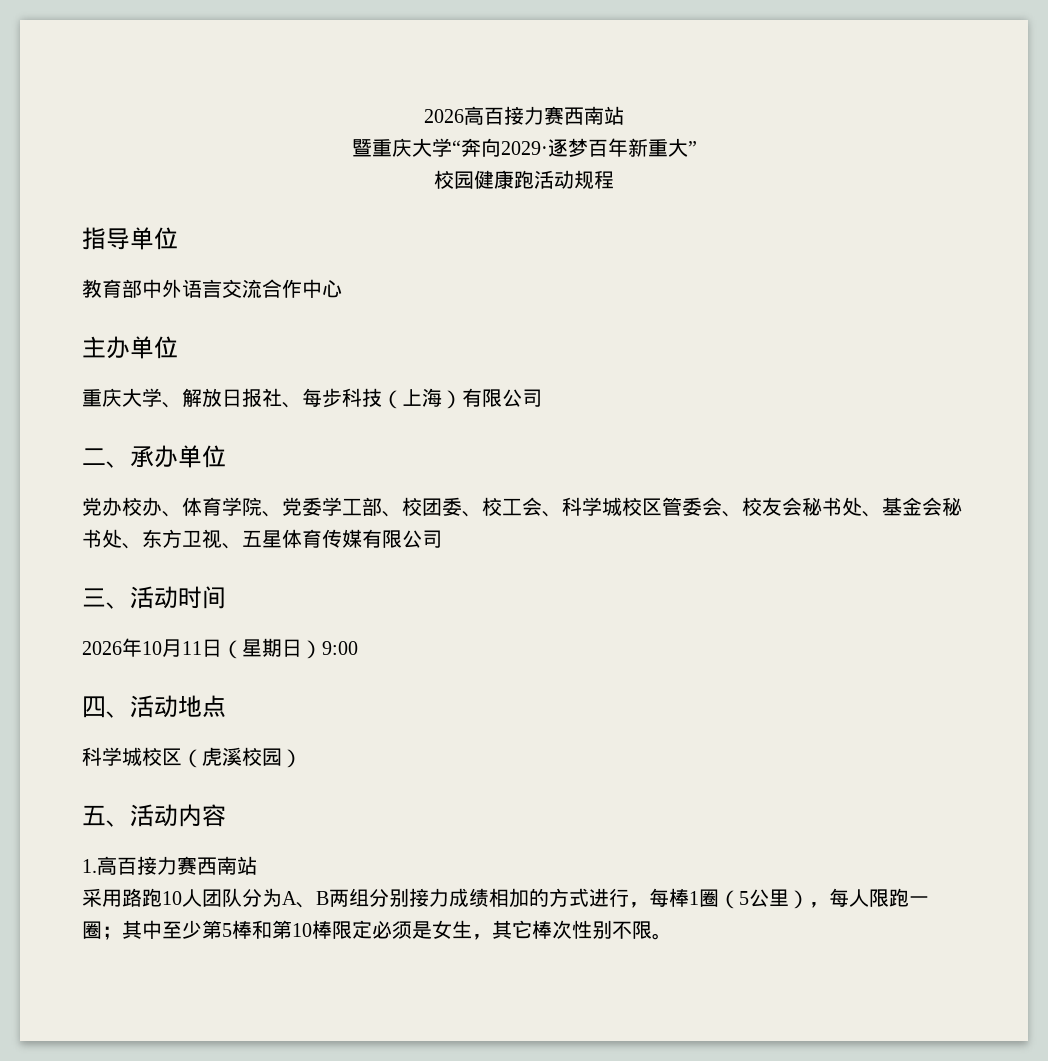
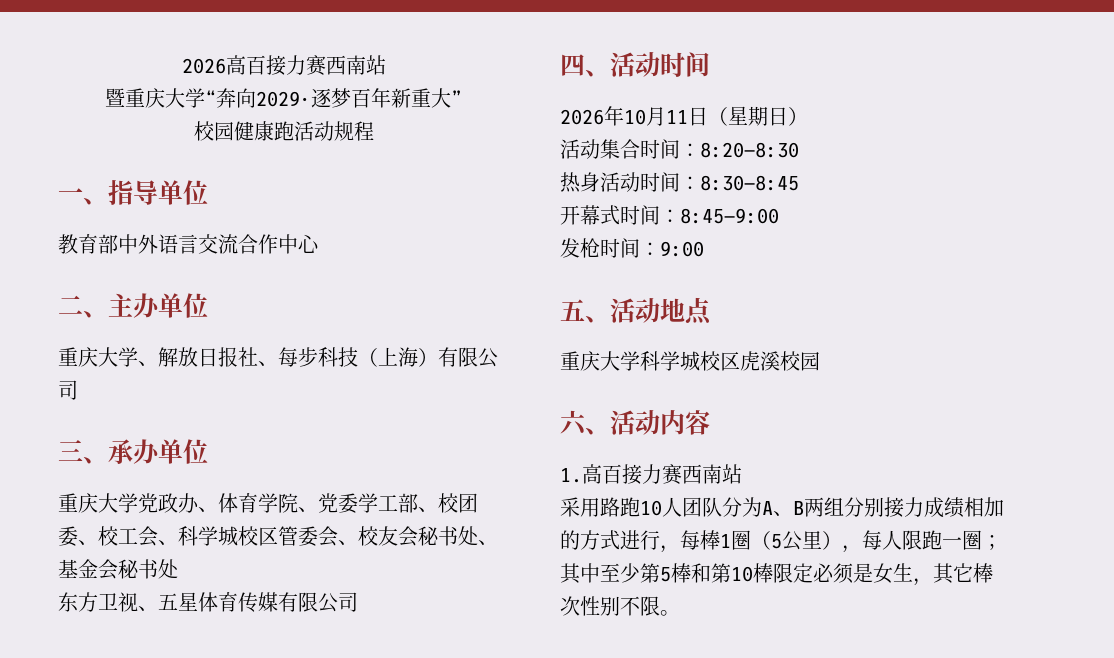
- 指导单位
+ 一、指导单位
- 主办单位
+ 二、主办单位
- 二、承办单位
+ 三、承办单位
- 党办校办、体育学院、党委学工部、校团委、校工会、科学城校区管委会、校友会秘书处、基金会秘书处、东方卫视、五星体育传媒有限公司
+ 重庆大学党政办、体育学院、党委学工部、校团委、校工会、科学城校区管委会、校友会秘书处、基金会秘书处
+ 东方卫视、五星体育传媒有限公司
- 三、活动时间
+ 四、活动时间
- 2026年10月11日（星期日）9:00
+ 2026年10月11日（星期日）
+ 活动集合时间：8:20—8:30
+ 热身活动时间：8:30—8:45
+ 开幕式时间：8:45—9:00
+ 发枪时间：9:00
- 四、活动地点
+ 五、活动地点
- 科学城校区（虎溪校园）
- 五、活动内容
+ 重庆大学科学城校区虎溪校园
+ 六、活动内容

